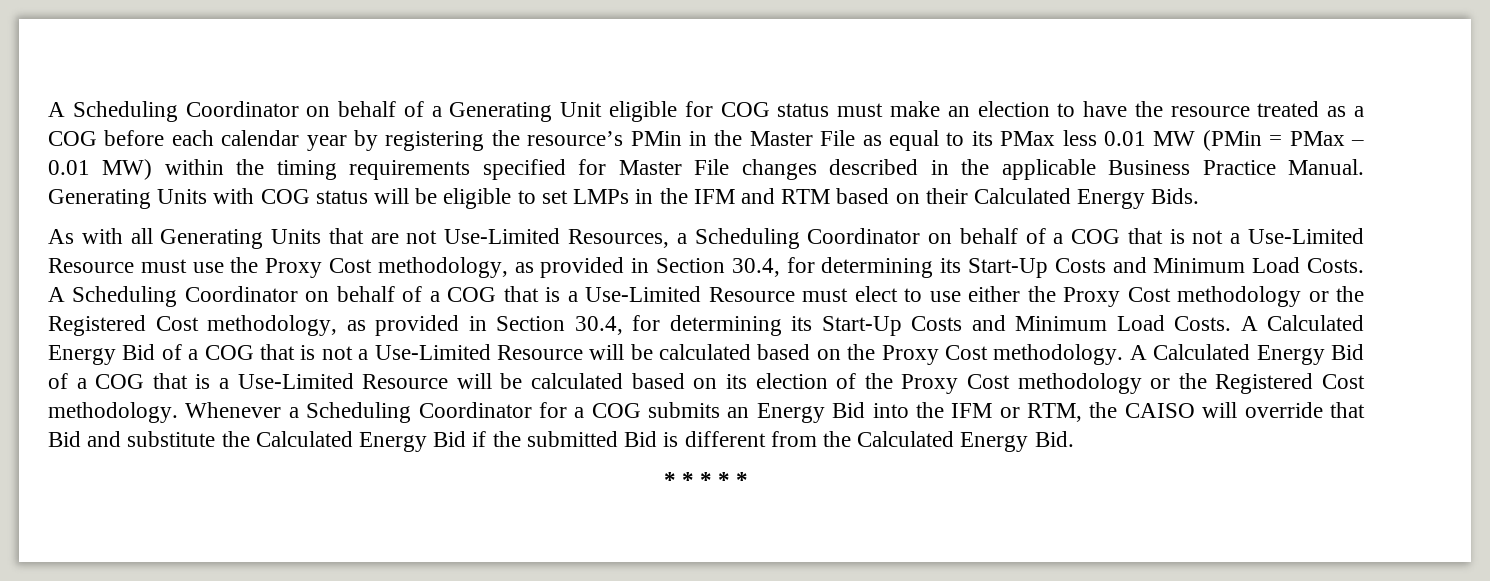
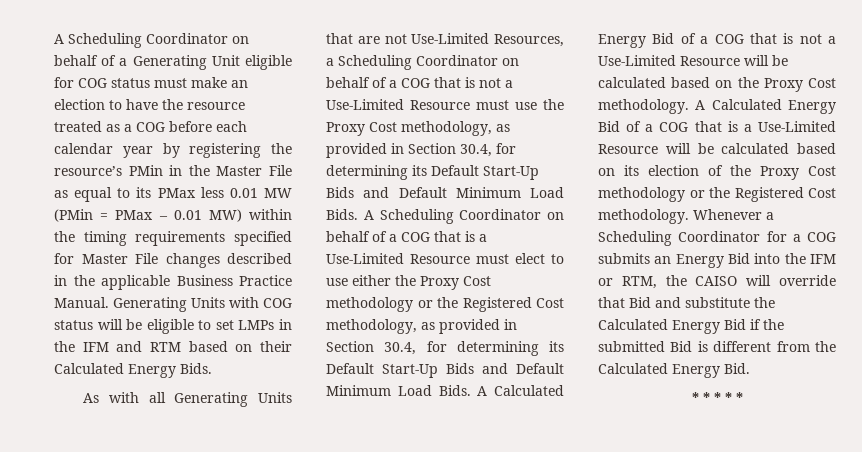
- As with all Generating Units that are not Use-Limited Resources, a Scheduling Coordinator on behalf of a COG that is not a Use-Limited Resource must use the Proxy Cost methodology, as provided in Section 30.4, for determining its Start-Up Costs and Minimum Load Costs.
+ As with all Generating Units that are not Use-Limited Resources, a Scheduling Coordinator on behalf of a COG that is not a Use-Limited Resource must use the Proxy Cost methodology, as provided in Section 30.4, for determining its Default Start-Up Bids and Default Minimum Load Bids.
- A Scheduling Coordinator on behalf of a COG that is a Use-Limited Resource must elect to use either the Proxy Cost methodology or the Registered Cost methodology, as provided in Section 30.4, for determining its Start-Up Costs and Minimum Load Costs.
+ A Scheduling Coordinator on behalf of a COG that is a Use-Limited Resource must elect to use either the Proxy Cost methodology or the Registered Cost methodology, as provided in Section 30.4, for determining its Default Start-Up Bids and Default Minimum Load Bids.

